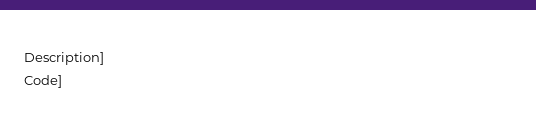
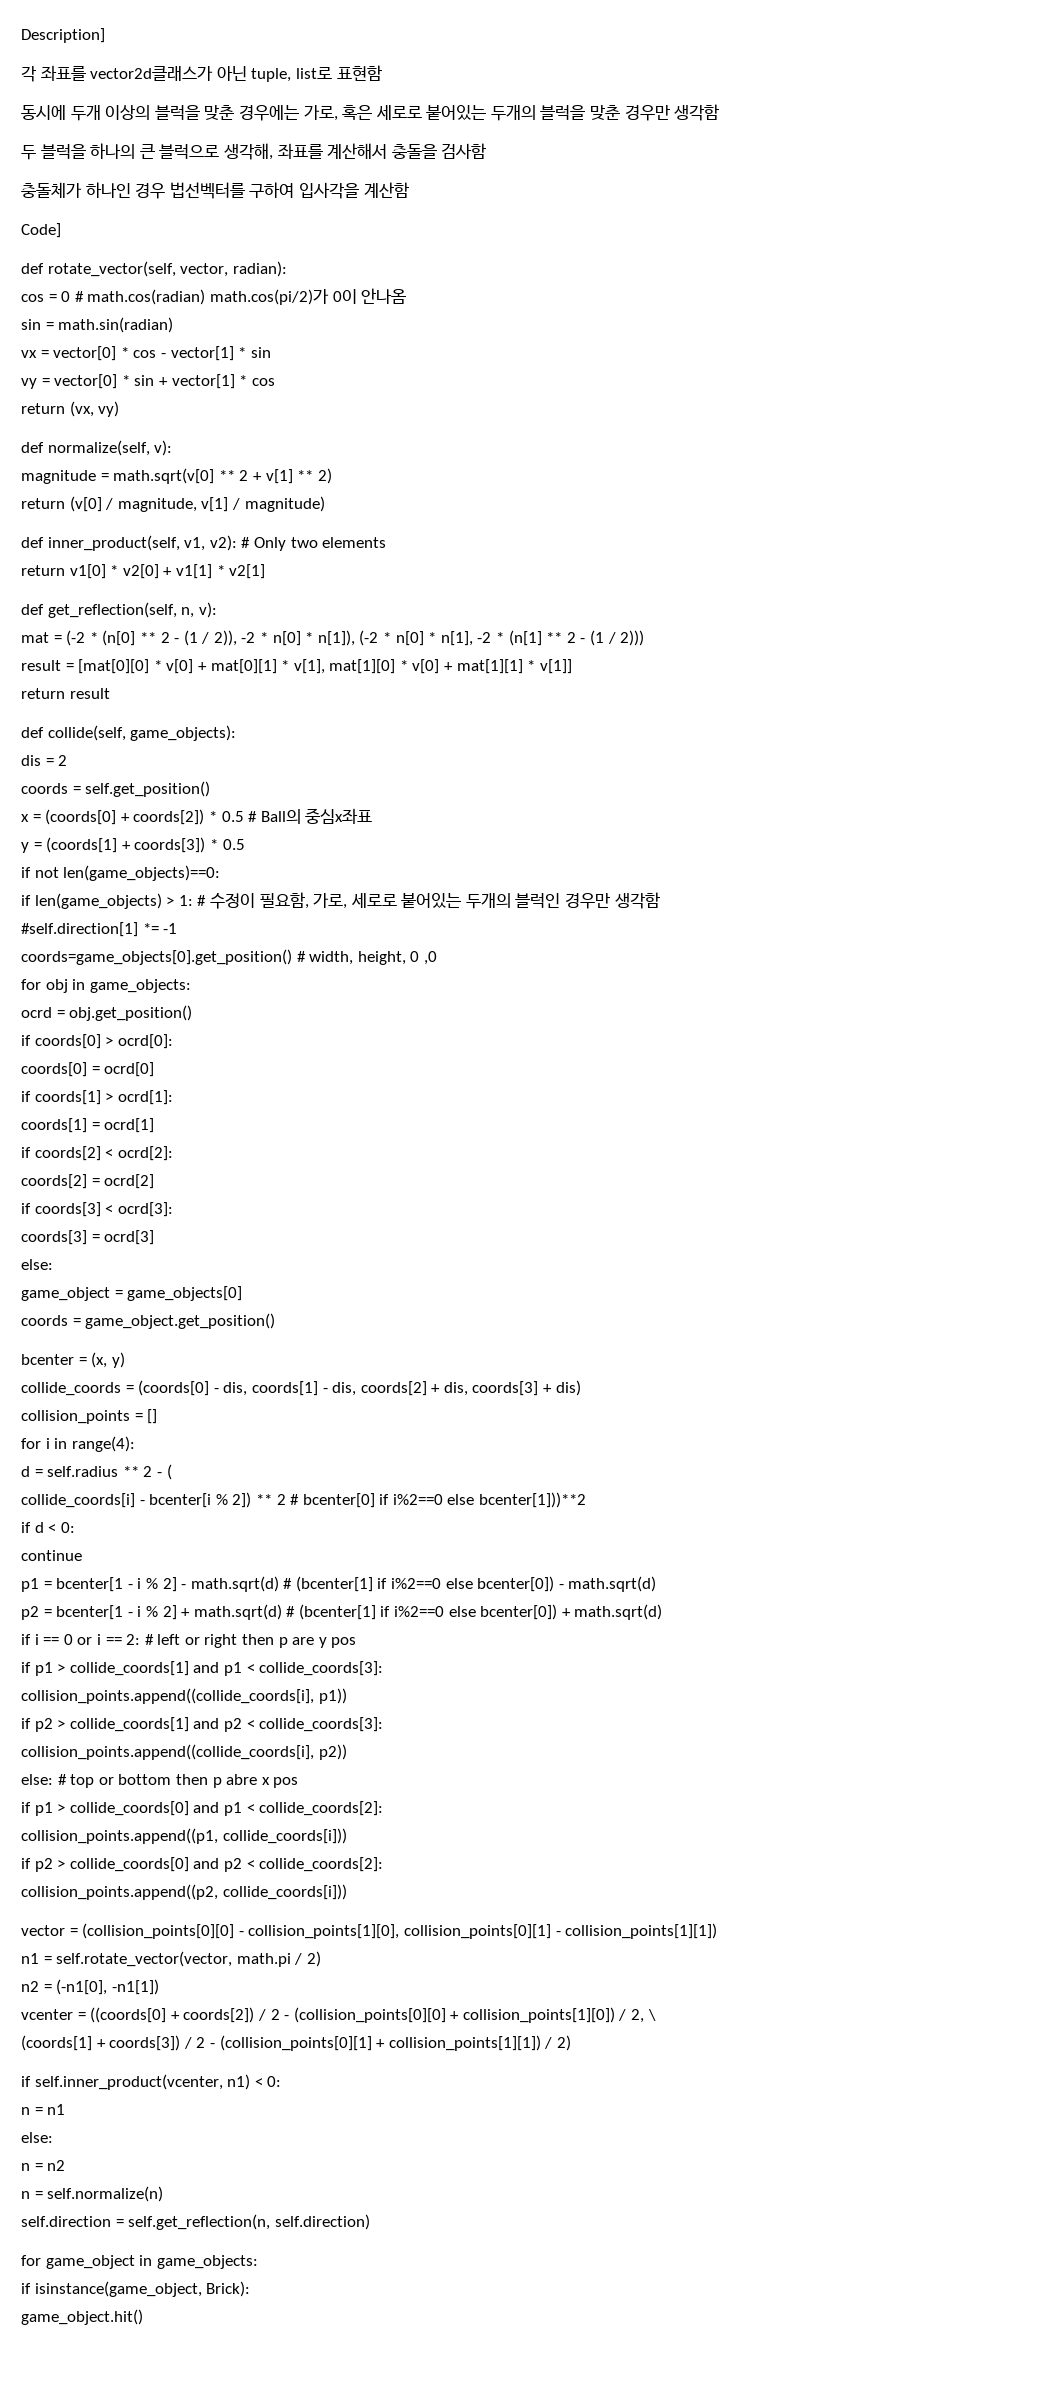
+ 각 좌표를 vector2d클래스가 아닌 tuple, list로 표현함
+ 동시에 두개 이상의 블럭을 맞춘 경우에는 가로, 혹은 세로로 붙어있는 두개의 블럭을 맞춘 경우만 생각함
+ 두 블럭을 하나의 큰 블럭으로 생각해, 좌표를 계산해서 충돌을 검사함
+ 충돌체가 하나인 경우 법선벡터를 구하여 입사각을 계산함
  Code]
+ def rotate_vector(self, vector, radian):
+ cos = 0 # math.cos(radian) math.cos(pi/2)가 0이 안나옴
+ sin = math.sin(radian)
+ vx = vector[0] * cos - vector[1] * sin
+ vy = vector[0] * sin + vector[1] * cos
+ return (vx, vy)
+ def normalize(self, v):
+ magnitude = math.sqrt(v[0] ** 2 + v[1] ** 2)
+ return (v[0] / magnitude, v[1] / magnitude)
+ def inner_product(self, v1, v2): # Only two elements
+ return v1[0] * v2[0] + v1[1] * v2[1]
+ def get_reflection(self, n, v):
+ mat = (-2 * (n[0] ** 2 - (1 / 2)), -2 * n[0] * n[1]), (-2 * n[0] * n[1], -2 * (n[1] ** 2 - (1 / 2)))
+ result = [mat[0][0] * v[0] + mat[0][1] * v[1], mat[1][0] * v[0] + mat[1][1] * v[1]]
+ return result
+ def collide(self, game_objects):
+ dis = 2
+ coords = self.get_position()
+ x = (coords[0] + coords[2]) * 0.5 # Ball의 중심x좌표
+ y = (coords[1] + coords[3]) * 0.5
+ if not len(game_objects)==0:
+ if len(game_objects) > 1: # 수정이 필요함, 가로, 세로로 붙어있는 두개의 블럭인 경우만 생각함
+ #self.direction[1] *= -1
+ coords=game_objects[0].get_position() # width, height, 0 ,0
+ for obj in game_objects:
+ ocrd = obj.get_position()
+ if coords[0] > ocrd[0]:
+ coords[0] = ocrd[0]
+ if coords[1] > ocrd[1]:
+ coords[1] = ocrd[1]
+ if coords[2] < ocrd[2]:
+ coords[2] = ocrd[2]
+ if coords[3] < ocrd[3]:
+ coords[3] = ocrd[3]
+ else:
+ game_object = game_objects[0]
+ coords = game_object.get_position()
+ bcenter = (x, y)
+ collide_coords = (coords[0] - dis, coords[1] - dis, coords[2] + dis, coords[3] + dis)
+ collision_points = []
+ for i in range(4):
+ d = self.radius ** 2 - (
+ collide_coords[i] - bcenter[i % 2]) ** 2 # bcenter[0] if i%2==0 else bcenter[1]))**2
+ if d < 0:
+ continue
+ p1 = bcenter[1 - i % 2] - math.sqrt(d) # (bcenter[1] if i%2==0 else bcenter[0]) - math.sqrt(d)
+ p2 = bcenter[1 - i % 2] + math.sqrt(d) # (bcenter[1] if i%2==0 else bcenter[0]) + math.sqrt(d)
+ if i == 0 or i == 2: # left or right then p are y pos
+ if p1 > collide_coords[1] and p1 < collide_coords[3]:
+ collision_points.append((collide_coords[i], p1))
+ if p2 > collide_coords[1] and p2 < collide_coords[3]:
+ collision_points.append((collide_coords[i], p2))
+ else: # top or bottom then p abre x pos
+ if p1 > collide_coords[0] and p1 < collide_coords[2]:
+ collision_points.append((p1, collide_coords[i]))
+ if p2 > collide_coords[0] and p2 < collide_coords[2]:
+ collision_points.append((p2, collide_coords[i]))
+ vector = (collision_points[0][0] - collision_points[1][0], collision_points[0][1] - collision_points[1][1])
+ n1 = self.rotate_vector(vector, math.pi / 2)
+ n2 = (-n1[0], -n1[1])
+ vcenter = ((coords[0] + coords[2]) / 2 - (collision_points[0][0] + collision_points[1][0]) / 2, \
+ (coords[1] + coords[3]) / 2 - (collision_points[0][1] + collision_points[1][1]) / 2)
+ if self.inner_product(vcenter, n1) < 0:
+ n = n1
+ else:
+ n = n2
+ n = self.normalize(n)
+ self.direction = self.get_reflection(n, self.direction)
+ for game_object in game_objects:
+ if isinstance(game_object, Brick):
+ game_object.hit()

